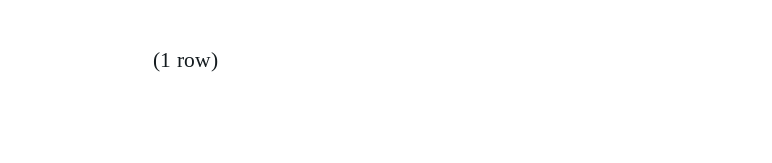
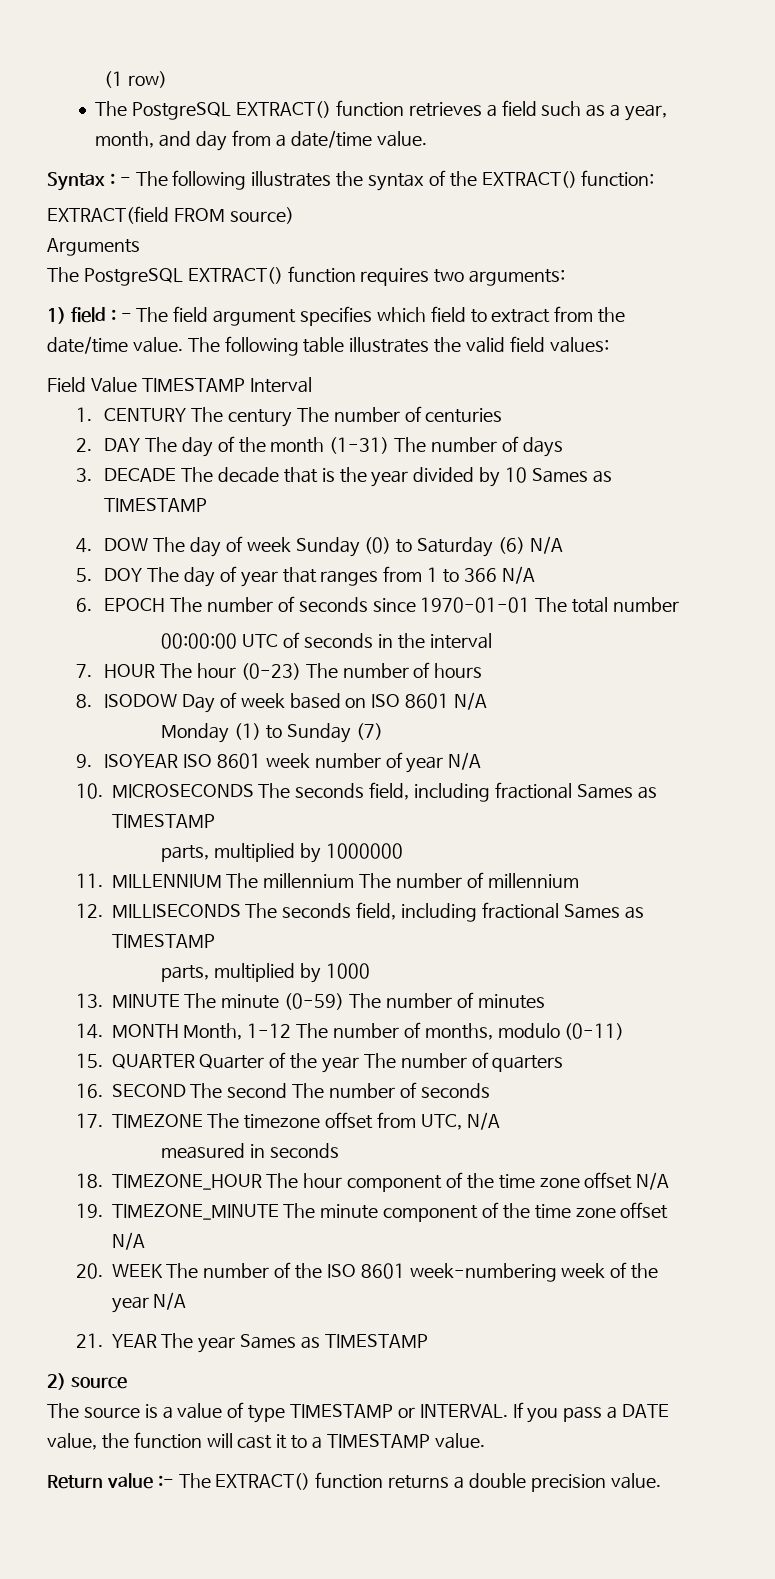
+ The PostgreSQL EXTRACT() function retrieves a field such as a year, month, and day from a date/time value.
+ Syntax : - The following illustrates the syntax of the EXTRACT() function:
+ EXTRACT(field FROM source)
+ Arguments
+ The PostgreSQL EXTRACT() function requires two arguments:
+ 1) field : - The field argument specifies which field to extract from the date/time value. The following table illustrates the valid field values:
+ Field Value TIMESTAMP Interval
+ 1. CENTURY The century The number of centuries
+ 2. DAY The day of the month (1-31) The number of days
+ 3. DECADE The decade that is the year divided by 10 Sames as TIMESTAMP
+ 4. DOW The day of week Sunday (0) to Saturday (6) N/A
+ 5. DOY The day of year that ranges from 1 to 366 N/A
+ 6. EPOCH The number of seconds since 1970-01-01 The total number
+ 00:00:00 UTC of seconds in the interval
+ 7. HOUR The hour (0-23) The number of hours
+ 8. ISODOW Day of week based on ISO 8601 N/A
+ Monday (1) to Sunday (7)
+ 9. ISOYEAR ISO 8601 week number of year N/A
+ 10. MICROSECONDS The seconds field, including fractional Sames as TIMESTAMP
+ parts, multiplied by 1000000
+ 11. MILLENNIUM The millennium The number of millennium
+ 12. MILLISECONDS The seconds field, including fractional Sames as TIMESTAMP
+ parts, multiplied by 1000
+ 13. MINUTE The minute (0-59) The number of minutes
+ 14. MONTH Month, 1-12 The number of months, modulo (0-11)
+ 15. QUARTER Quarter of the year The number of quarters
+ 16. SECOND The second The number of seconds
+ 17. TIMEZONE The timezone offset from UTC, N/A
+ measured in seconds
+ 18. TIMEZONE_HOUR The hour component of the time zone offset N/A
+ 19. TIMEZONE_MINUTE The minute component of the time zone offset N/A
+ 20. WEEK The number of the ISO 8601 week-numbering week of the year N/A
+ 21. YEAR The year Sames as TIMESTAMP
+ 2) source
+ The source is a value of type TIMESTAMP or INTERVAL. If you pass a DATE value, the function will cast it to a TIMESTAMP value.
+ Return value :- The EXTRACT() function returns a double precision value.

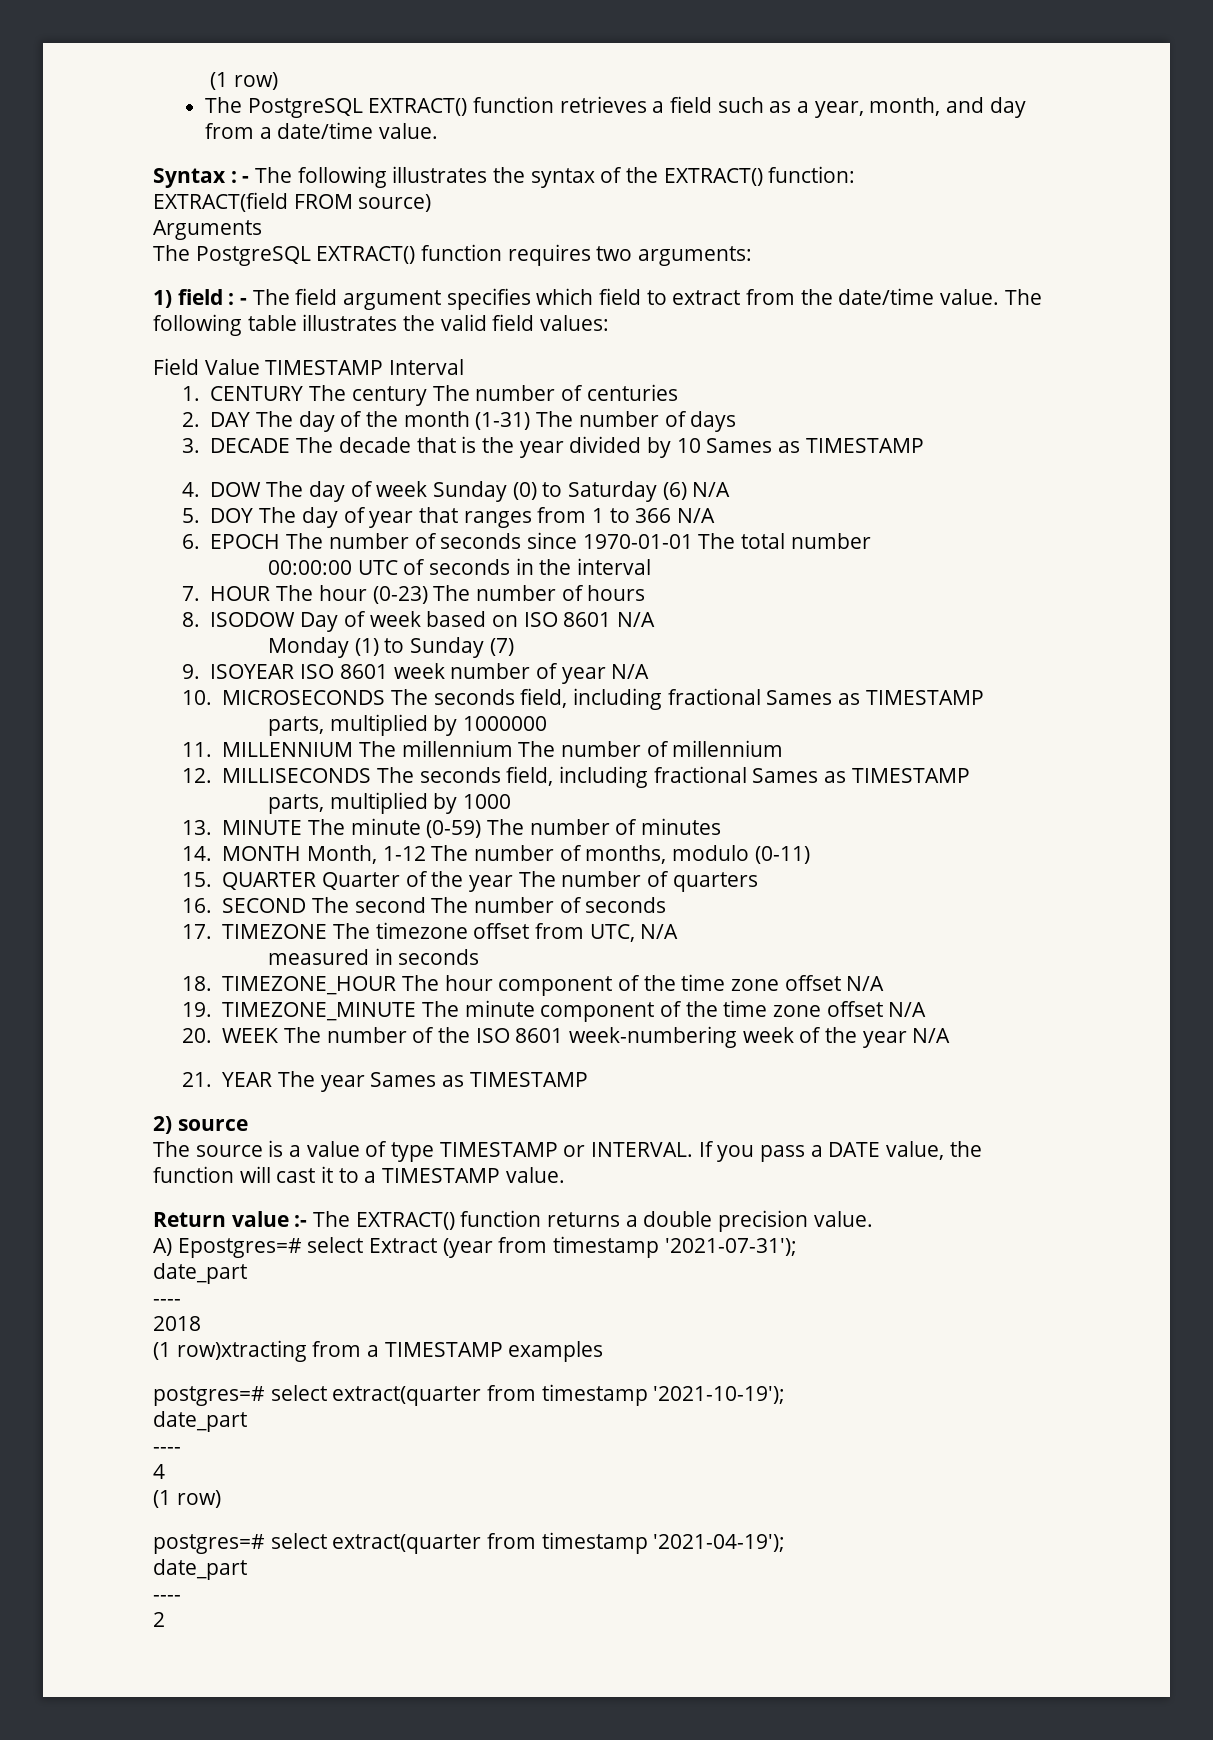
+ A) Epostgres=# select Extract (year from timestamp '2021-07-31');
+ date_part
+ ----
+ 2018
+ (1 row)xtracting from a TIMESTAMP examples
+ postgres=# select extract(quarter from timestamp '2021-10-19');
+ date_part
+ ----
+ 4
+ (1 row)
+ postgres=# select extract(quarter from timestamp '2021-04-19');
+ date_part
+ ----
+ 2

